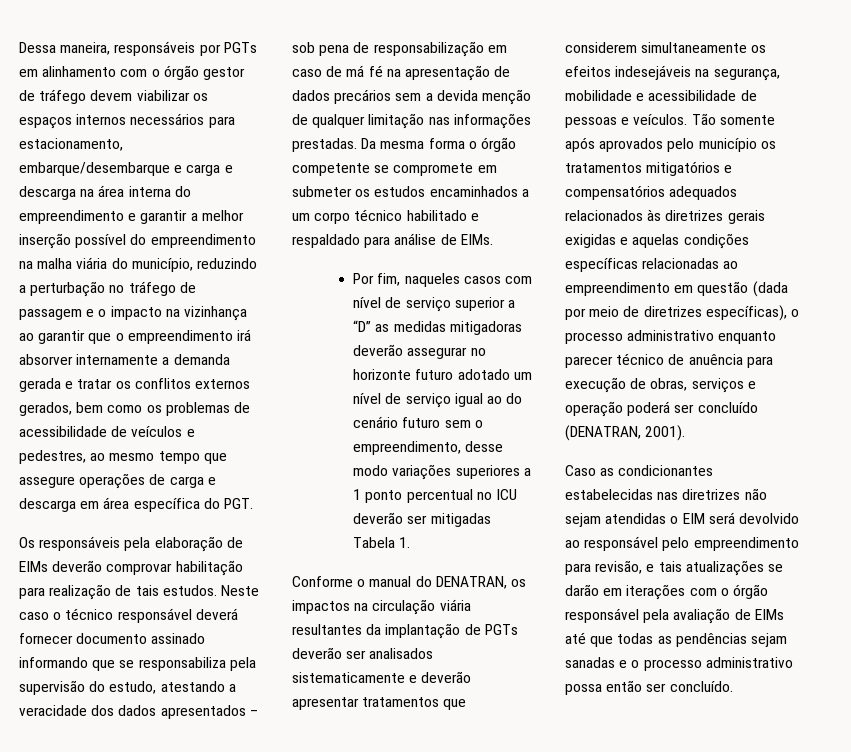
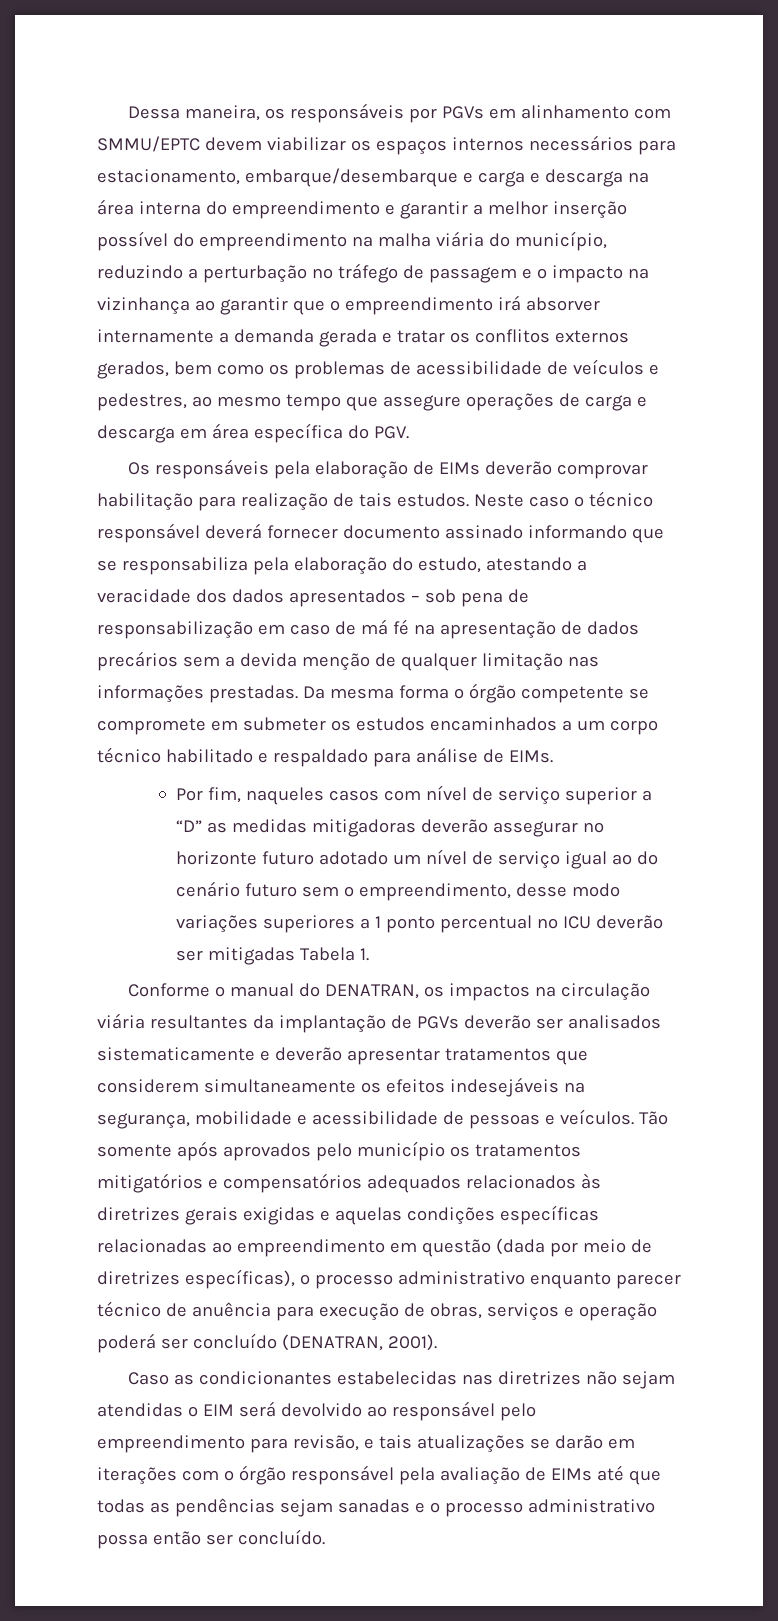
- Dessa maneira, responsáveis por PGTs em alinhamento com o órgão gestor de tráfego devem viabilizar os espaços internos necessários para estacionamento, embarque/desembarque e carga e descarga na área interna do empreendimento e garantir a melhor inserção possível do empreendimento na malha viária do município, reduzindo a perturbação no tráfego de passagem e o impacto na vizinhança ao garantir que o empreendimento irá absorver internamente a demanda gerada e tratar os conflitos externos gerados, bem como os problemas de acessibilidade de veículos e pedestres, ao mesmo tempo que assegure operações de carga e descarga em área específica do PGT.
+ Dessa maneira, os responsáveis por PGVs em alinhamento com SMMU/EPTC devem viabilizar os espaços internos necessários para estacionamento, embarque/desembarque e carga e descarga na área interna do empreendimento e garantir a melhor inserção possível do empreendimento na malha viária do município, reduzindo a perturbação no tráfego de passagem e o impacto na vizinhança ao garantir que o empreendimento irá absorver internamente a demanda gerada e tratar os conflitos externos gerados, bem como os problemas de acessibilidade de veículos e pedestres, ao mesmo tempo que assegure operações de carga e descarga em área específica do PGV.
- Neste caso o técnico responsável deverá fornecer documento assinado informando que se responsabiliza pela supervisão do estudo, atestando a veracidade dos dados apresentados – sob pena de responsabilização em caso de má fé na apresentação de dados precários sem a devida menção de qualquer limitação nas informações prestadas.
+ Neste caso o técnico responsável deverá fornecer documento assinado informando que se responsabiliza pela elaboração do estudo, atestando a veracidade dos dados apresentados – sob pena de responsabilização em caso de má fé na apresentação de dados precários sem a devida menção de qualquer limitação nas informações prestadas.
- Conforme o manual do DENATRAN, os impactos na circulação viária resultantes da implantação de PGTs deverão ser analisados sistematicamente e deverão apresentar tratamentos que considerem simultaneamente os efeitos indesejáveis na segurança, mobilidade e acessibilidade de pessoas e veículos.
+ Conforme o manual do DENATRAN, os impactos na circulação viária resultantes da implantação de PGVs deverão ser analisados sistematicamente e deverão apresentar tratamentos que considerem simultaneamente os efeitos indesejáveis na segurança, mobilidade e acessibilidade de pessoas e veículos.

